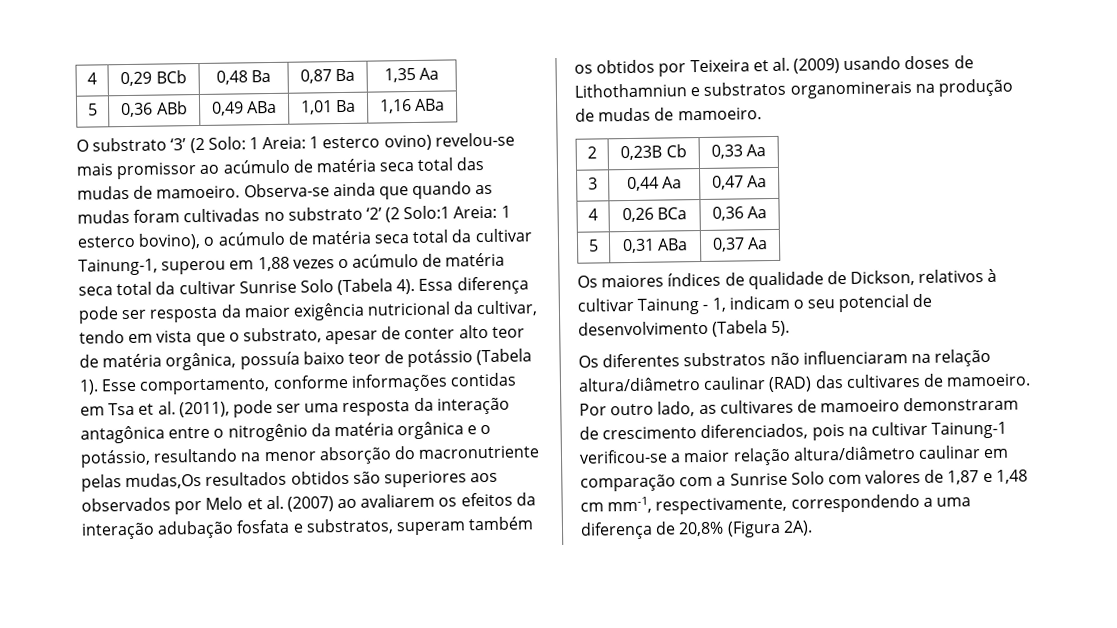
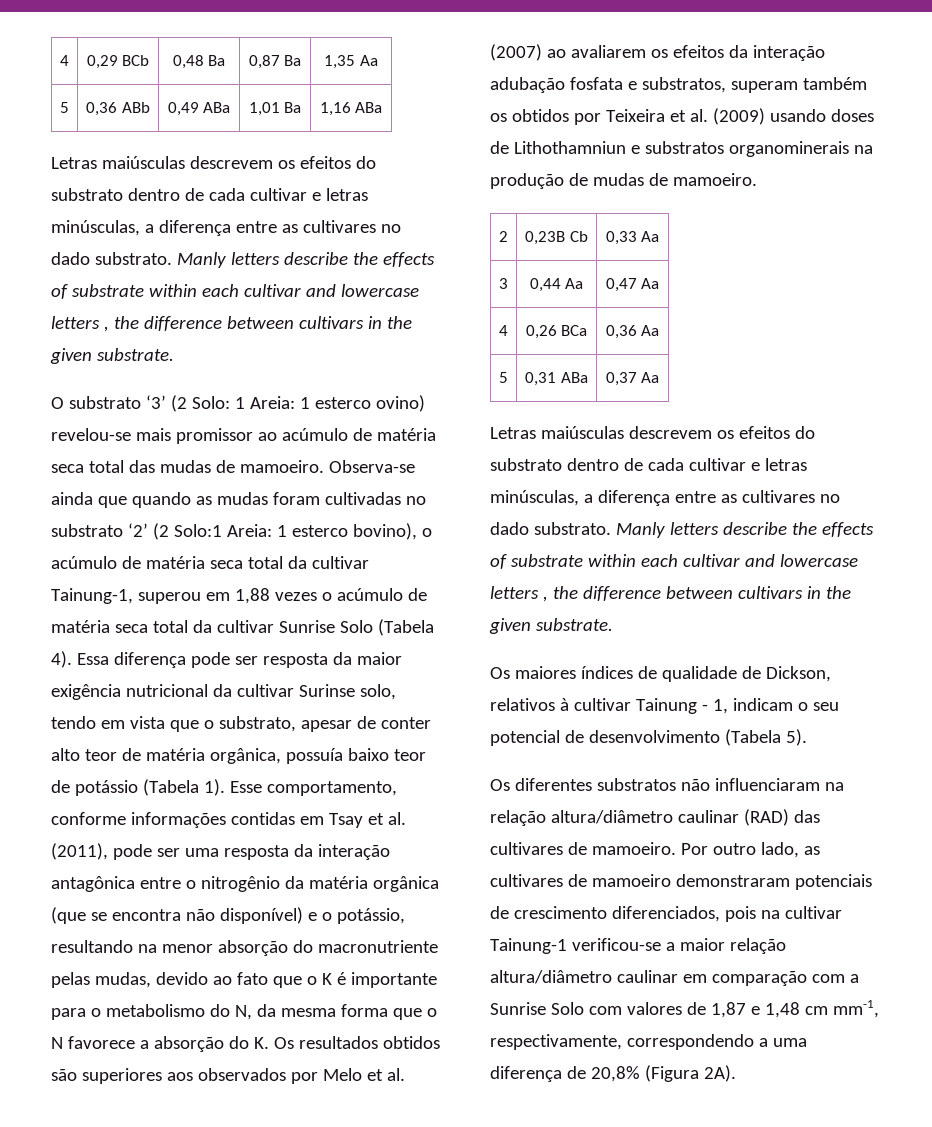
  5 | 0,36 ABb | 0,49 ABa | 1,01 Ba | 1,16 ABa
+ Letras maiúsculas descrevem os efeitos do substrato dentro de cada cultivar e letras minúsculas, a diferença entre as cultivares no dado substrato. Manly letters describe the effects of substrate within each cultivar and lowercase letters , the difference between cultivars in the given substrate.
- Essa diferença pode ser resposta da maior exigência nutricional da cultivar, tendo em vista que o substrato, apesar de conter alto teor de matéria orgânica, possuía baixo teor de potássio (Tabela 1).
+ Essa diferença pode ser resposta da maior exigência nutricional da cultivar Surinse solo, tendo em vista que o substrato, apesar de conter alto teor de matéria orgânica, possuía baixo teor de potássio (Tabela 1).
- Esse comportamento, conforme informações contidas em Tsa et al. (2011), pode ser uma resposta da interação antagônica entre o nitrogênio da matéria orgânica e o potássio, resultando na menor absorção do macronutriente pelas mudas,Os resultados obtidos são superiores aos observados por Melo et al. (2007) ao avaliarem os efeitos da interação adubação fosfata e substratos, superam também os obtidos por Teixeira et al. (2009) usando doses de Lithothamniun e substratos organominerais na produção de mudas de mamoeiro.
+ Esse comportamento, conforme informações contidas em Tsay et al. (2011), pode ser uma resposta da interação antagônica entre o nitrogênio da matéria orgânica (que se encontra não disponível) e o potássio, resultando na menor absorção do macronutriente pelas mudas, devido ao fato que o K é importante para o metabolismo do N, da mesma forma que o N favorece a absorção do K. Os resultados obtidos são superiores aos observados por Melo et al. (2007) ao avaliarem os efeitos da interação adubação fosfata e substratos, superam também os obtidos por Teixeira et al. (2009) usando doses de Lithothamniun e substratos organominerais na produção de mudas de mamoeiro.
  5 | 0,31 ABa | 0,37 Aa
+ Letras maiúsculas descrevem os efeitos do substrato dentro de cada cultivar e letras minúsculas, a diferença entre as cultivares no dado substrato. Manly letters describe the effects of substrate within each cultivar and lowercase letters , the difference between cultivars in the given substrate.
- Por outro lado, as cultivares de mamoeiro demonstraram de crescimento diferenciados, pois na cultivar Tainung-1 verificou-se a maior relação altura/diâmetro caulinar em comparação com a Sunrise Solo com valores de 1,87 e 1,48 cm mm-1, respectivamente, correspondendo a uma diferença de 20,8% (Figura 2A).
+ Por outro lado, as cultivares de mamoeiro demonstraram potenciais de crescimento diferenciados, pois na cultivar Tainung-1 verificou-se a maior relação altura/diâmetro caulinar em comparação com a Sunrise Solo com valores de 1,87 e 1,48 cm mm-1, respectivamente, correspondendo a uma diferença de 20,8% (Figura 2A).

